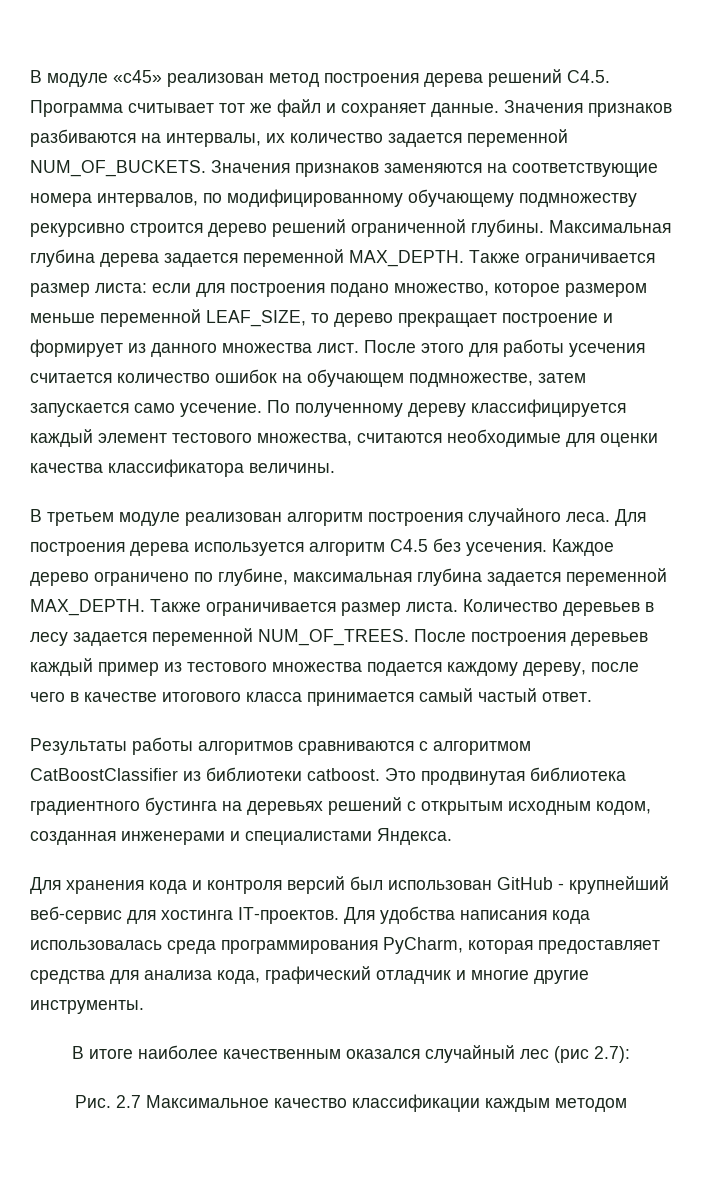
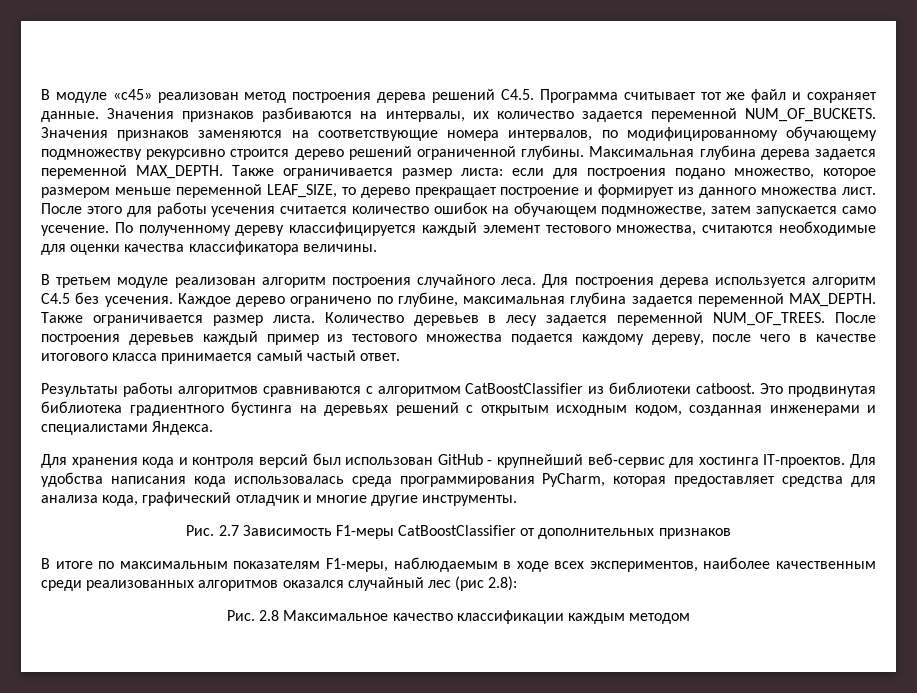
- В итоге наиболее качественным оказался случайный лес (рис 2.7):
- Рис. 2.7 Максимальное качество классификации каждым методом
+ Рис. 2.7 Зависимость F1-меры CatBoostClassifier от дополнительных признаков
+ В итоге по максимальным показателям F1-меры, наблюдаемым в ходе всех экспериментов, наиболее качественным среди реализованных алгоритмов оказался случайный лес (рис 2.8):
+ Рис. 2.8 Максимальное качество классификации каждым методом

